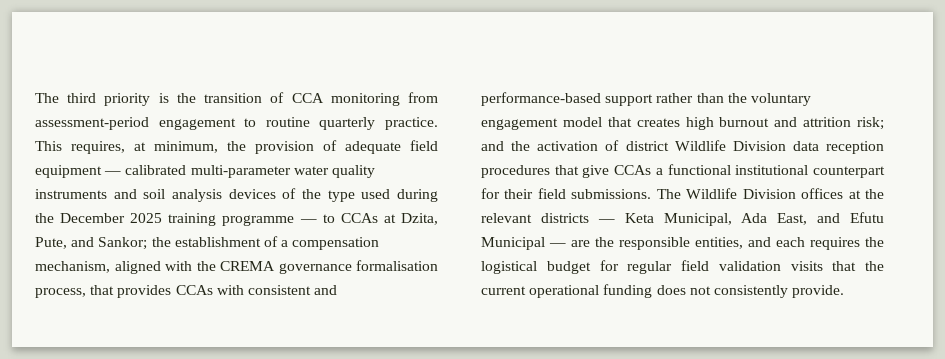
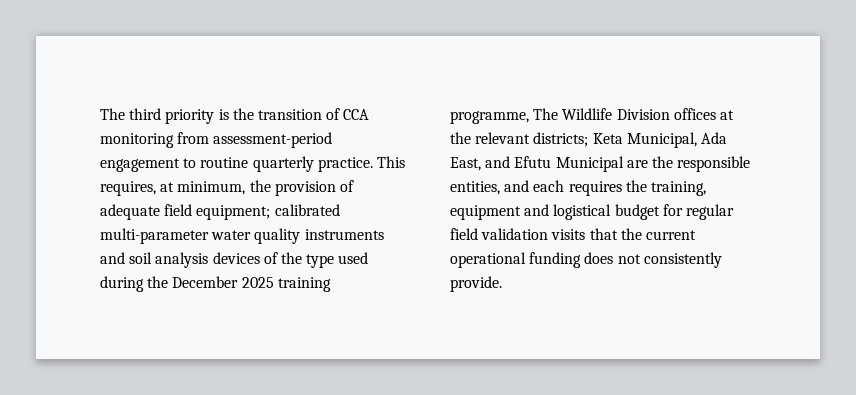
- This requires, at minimum, the provision of adequate field equipment — calibrated multi-parameter water quality instruments and soil analysis devices of the type used during the December 2025 training programme — to CCAs at Dzita, Pute, and Sankor; the establishment of a compensation mechanism, aligned with the CREMA governance formalisation process, that provides CCAs with consistent and performance-based support rather than the voluntary engagement model that creates high burnout and attrition risk; and the activation of district Wildlife Division data reception procedures that give CCAs a functional institutional counterpart for their field submissions. The Wildlife Division offices at the relevant districts — Keta Municipal, Ada East, and Efutu Municipal — are the responsible entities, and each requires the logistical budget for regular field validation visits that the current operational funding does not consistently provide.
+ This requires, at minimum, the provision of adequate field equipment; calibrated multi-parameter water quality instruments and soil analysis devices of the type used during the December 2025 training programme, The Wildlife Division offices at the relevant districts; Keta Municipal, Ada East, and Efutu Municipal are the responsible entities, and each requires the training, equipment and logistical budget for regular field validation visits that the current operational funding does not consistently provide.

